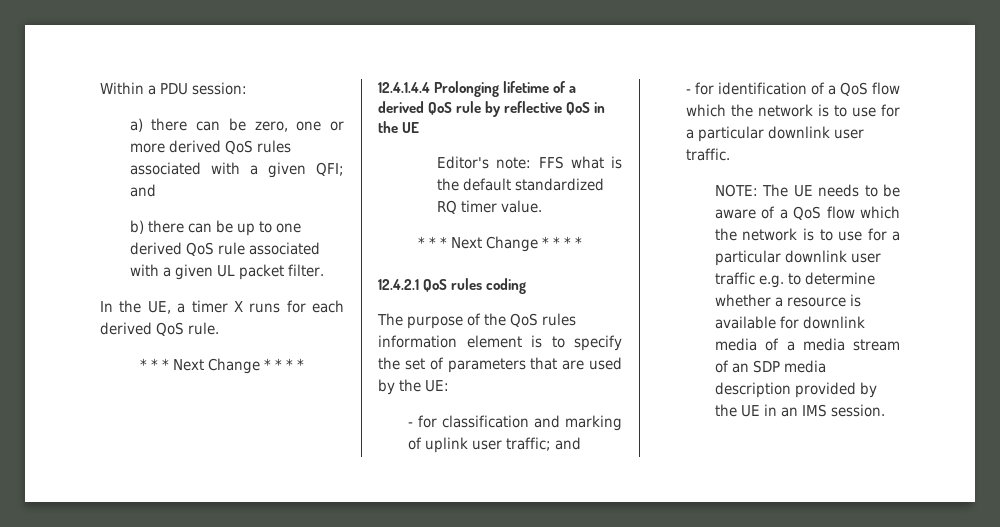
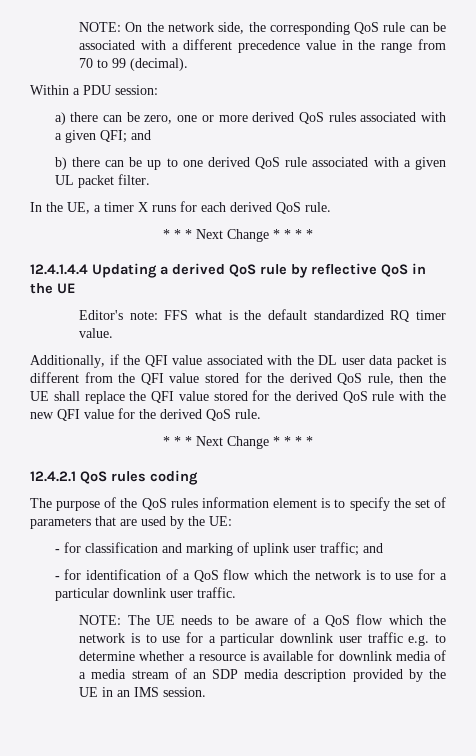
+ NOTE: On the network side, the corresponding QoS rule can be associated with a different precedence value in the range from 70 to 99 (decimal).
- 12.4.1.4.4 Prolonging lifetime of a derived QoS rule by reflective QoS in the UE
+ 12.4.1.4.4 Updating a derived QoS rule by reflective QoS in the UE
+ Additionally, if the QFI value associated with the DL user data packet is different from the QFI value stored for the derived QoS rule, then the UE shall replace the QFI value stored for the derived QoS rule with the new QFI value for the derived QoS rule.

